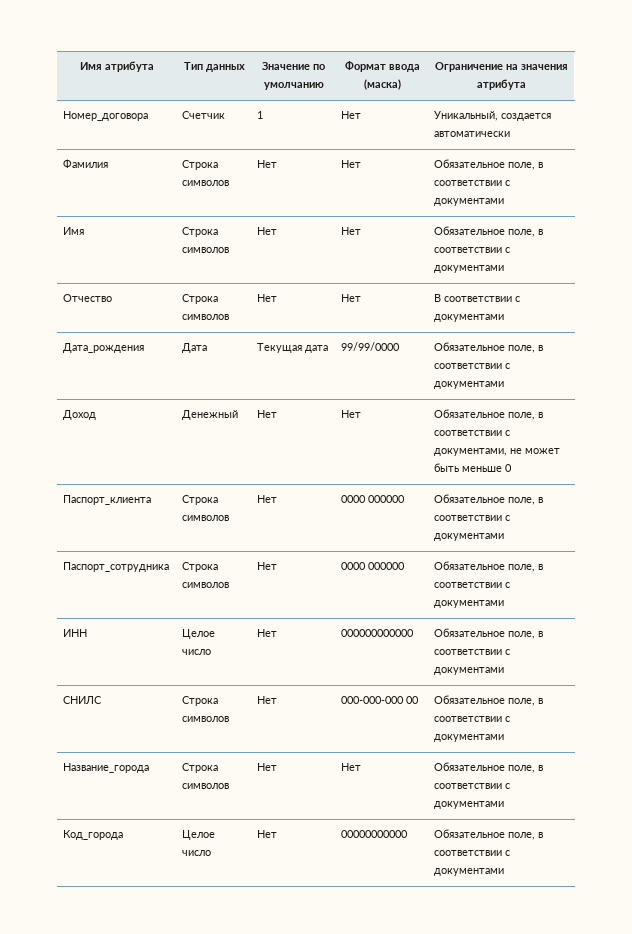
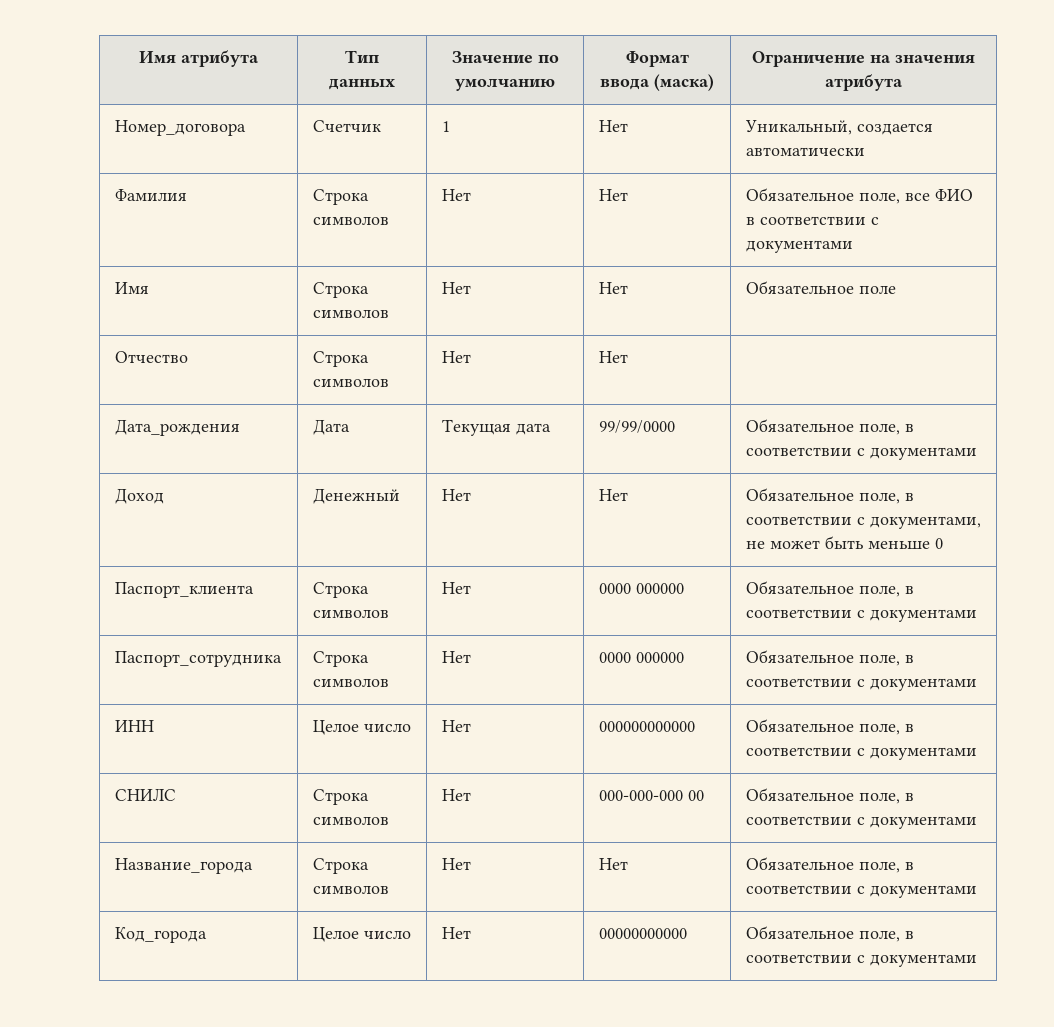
- Фамилия | Строка символов | Нет | Нет | Обязательное поле, в соответствии с документами
+ Фамилия | Строка символов | Нет | Нет | Обязательное поле, все ФИО в соответствии с документами
- Имя | Строка символов | Нет | Нет | Обязательное поле, в соответствии с документами
+ Имя | Строка символов | Нет | Нет | Обязательное поле
- Отчество | Строка символов | Нет | Нет | В соответствии с документами
+ Отчество | Строка символов | Нет | Нет |

